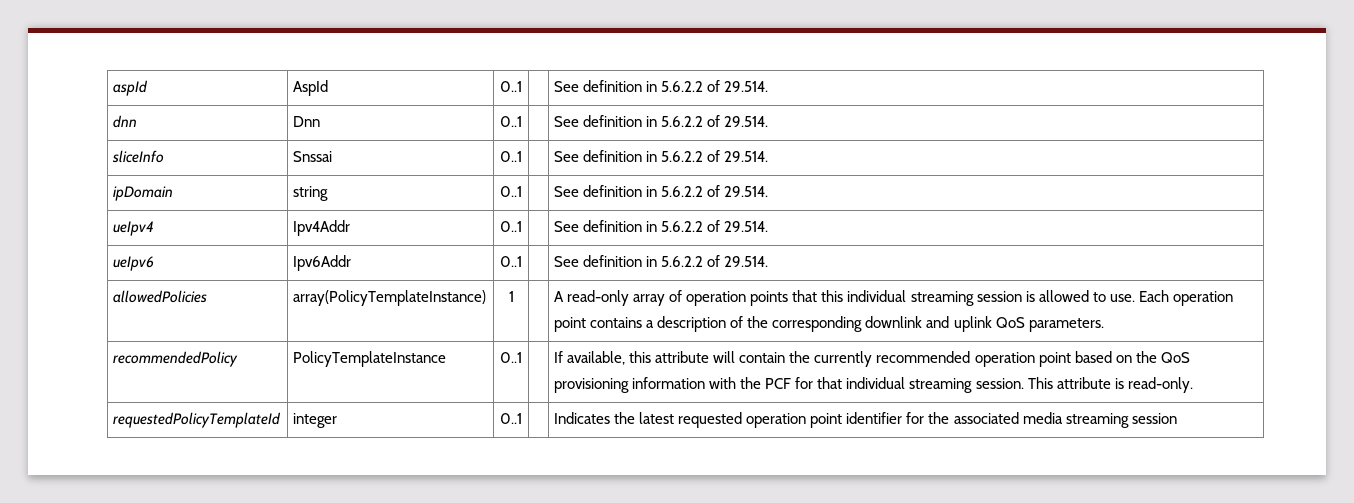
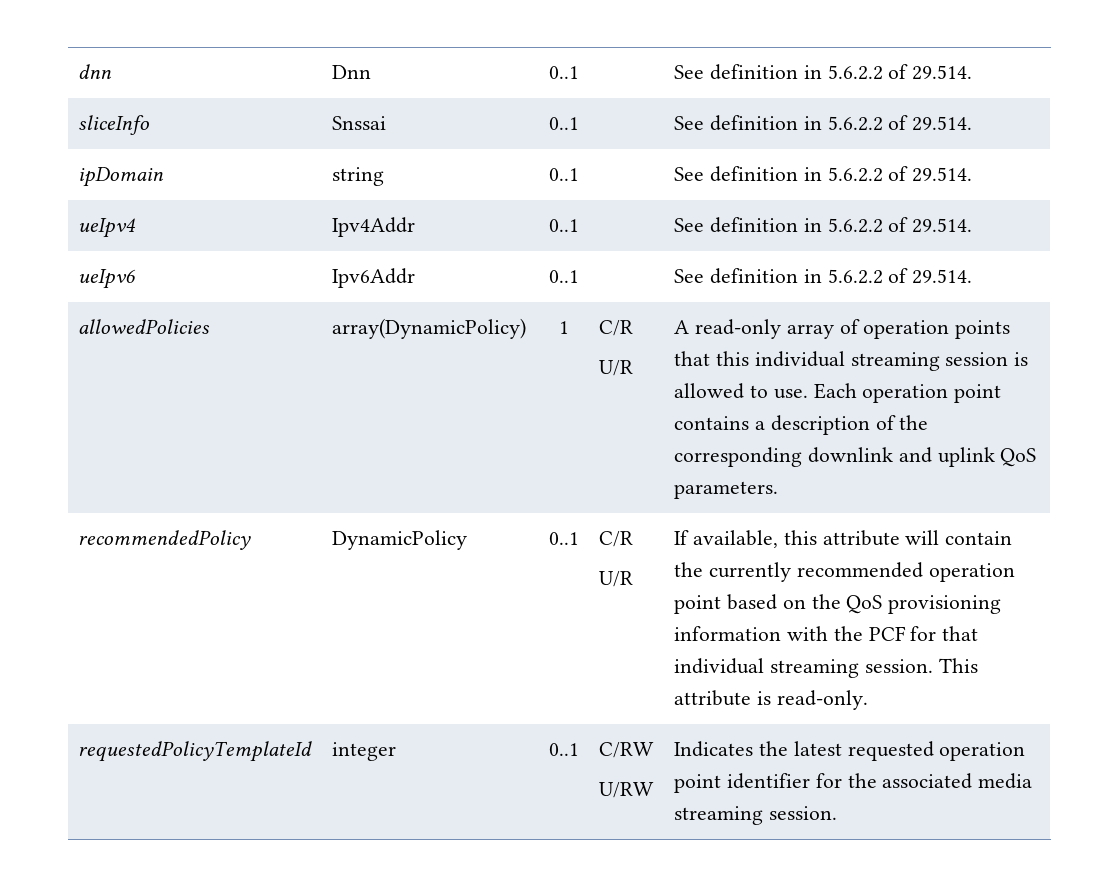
- aspId | AspId | 0..1 | | See definition in 5.6.2.2 of 29.514.
- allowedPolicies | array(PolicyTemplateInstance) | 1 | | A read-only array of operation points that this individual streaming session is allowed to use. Each operation point contains a description of the corresponding downlink and uplink QoS parameters.
+ allowedPolicies | array(DynamicPolicy) | 1 | C/R
+ U/R | A read-only array of operation points that this individual streaming session is allowed to use. Each operation point contains a description of the corresponding downlink and uplink QoS parameters.
- recommendedPolicy | PolicyTemplateInstance | 0..1 | | If available, this attribute will contain the currently recommended operation point based on the QoS provisioning information with the PCF for that individual streaming session. This attribute is read-only.
+ recommendedPolicy | DynamicPolicy | 0..1 | C/R
+ U/R | If available, this attribute will contain the currently recommended operation point based on the QoS provisioning information with the PCF for that individual streaming session. This attribute is read-only.
- requestedPolicyTemplateId | integer | 0..1 | | Indicates the latest requested operation point identifier for the associated media streaming session
+ requestedPolicyTemplateId | integer | 0..1 | C/RW
+ U/RW | Indicates the latest requested operation point identifier for the associated media streaming session.

